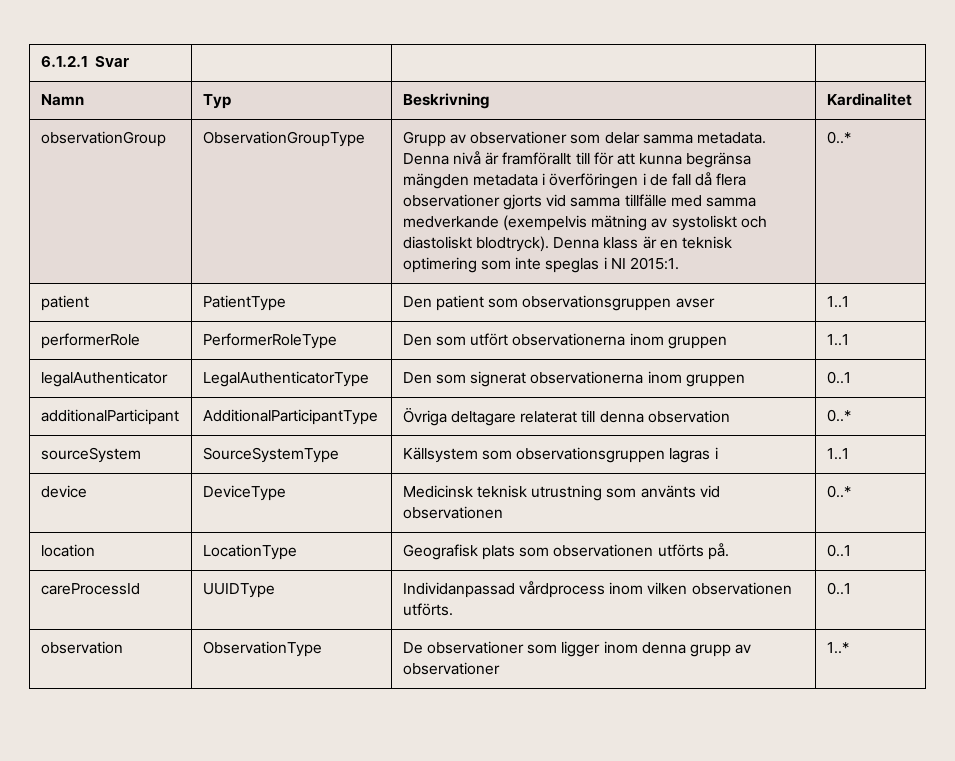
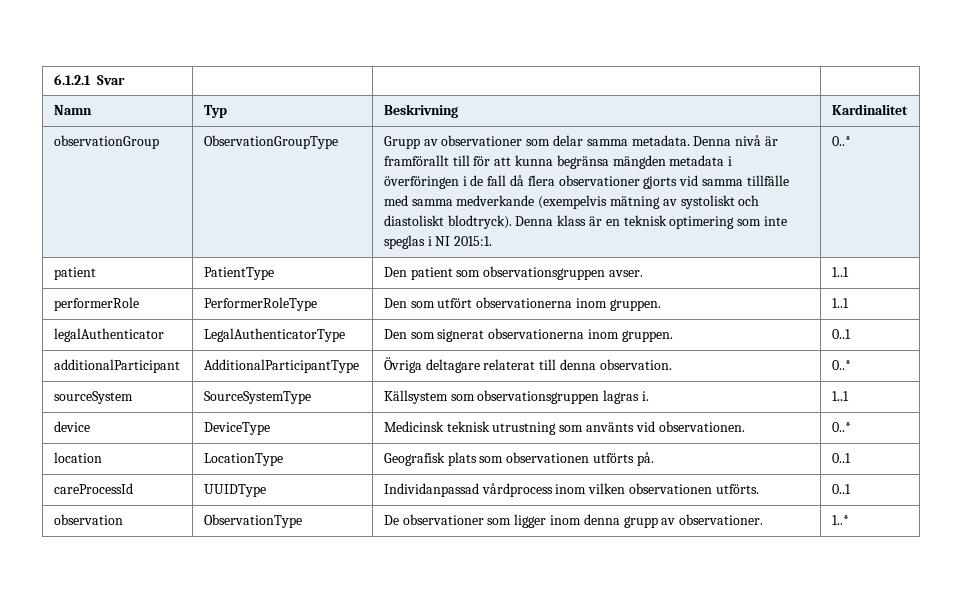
- patient | PatientType | Den patient som observationsgruppen avser | 1..1
+ patient | PatientType | Den patient som observationsgruppen avser. | 1..1
- performerRole | PerformerRoleType | Den som utfört observationerna inom gruppen | 1..1
+ performerRole | PerformerRoleType | Den som utfört observationerna inom gruppen. | 1..1
- legalAuthenticator | LegalAuthenticatorType | Den som signerat observationerna inom gruppen | 0..1
+ legalAuthenticator | LegalAuthenticatorType | Den som signerat observationerna inom gruppen. | 0..1
- additionalParticipant | AdditionalParticipantType | Övriga deltagare relaterat till denna observation | 0..*
+ additionalParticipant | AdditionalParticipantType | Övriga deltagare relaterat till denna observation. | 0..*
- sourceSystem | SourceSystemType | Källsystem som observationsgruppen lagras i | 1..1
+ sourceSystem | SourceSystemType | Källsystem som observationsgruppen lagras i. | 1..1
- device | DeviceType | Medicinsk teknisk utrustning som använts vid observationen | 0..*
+ device | DeviceType | Medicinsk teknisk utrustning som använts vid observationen. | 0..*
- observation | ObservationType | De observationer som ligger inom denna grupp av observationer | 1..*
+ observation | ObservationType | De observationer som ligger inom denna grupp av observationer. | 1..*

